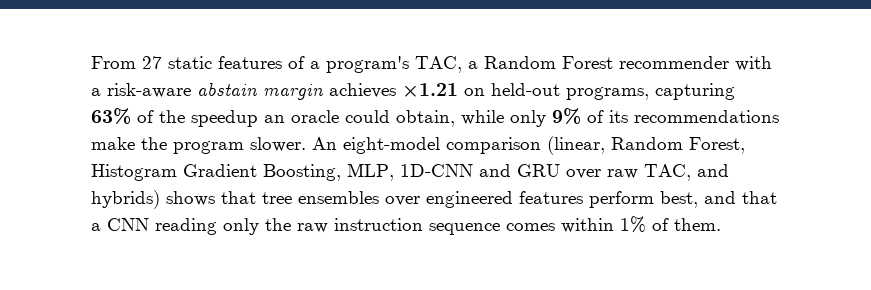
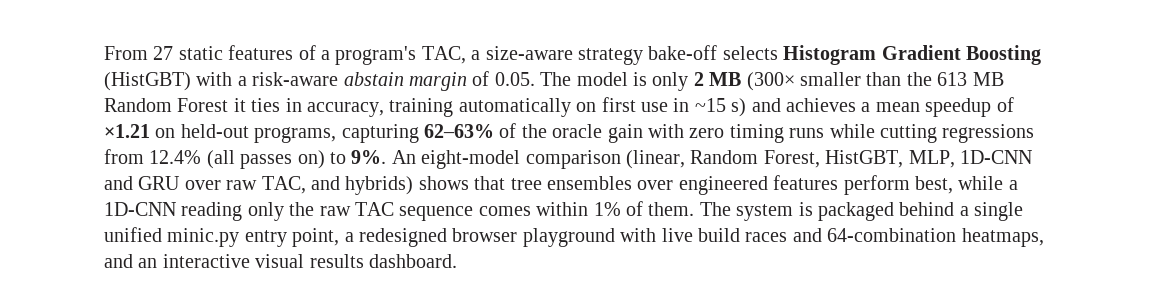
- From 27 static features of a program's TAC, a Random Forest recommender with a risk-aware abstain margin achieves ×1.21 on held-out programs, capturing 63% of the speedup an oracle could obtain, while only 9% of its recommendations make the program slower.
+ From 27 static features of a program's TAC, a size-aware strategy bake-off selects Histogram Gradient Boosting (HistGBT) with a risk-aware abstain margin of 0.05. The model is only 2 MB (300× smaller than the 613 MB Random Forest it ties in accuracy, training automatically on first use in ~15 s) and achieves a mean speedup of ×1.21 on held-out programs, capturing 62–63% of the oracle gain with zero timing runs while cutting regressions from 12.4% (all passes on) to 9%.
- An eight-model comparison (linear, Random Forest, Histogram Gradient Boosting, MLP, 1D-CNN and GRU over raw TAC, and hybrids) shows that tree ensembles over engineered features perform best, and that a CNN reading only the raw instruction sequence comes within 1% of them.
+ An eight-model comparison (linear, Random Forest, HistGBT, MLP, 1D-CNN and GRU over raw TAC, and hybrids) shows that tree ensembles over engineered features perform best, while a 1D-CNN reading only the raw TAC sequence comes within 1% of them.
+ The system is packaged behind a single unified minic.py entry point, a redesigned browser playground with live build races and 64-combination heatmaps, and an interactive visual results dashboard.

